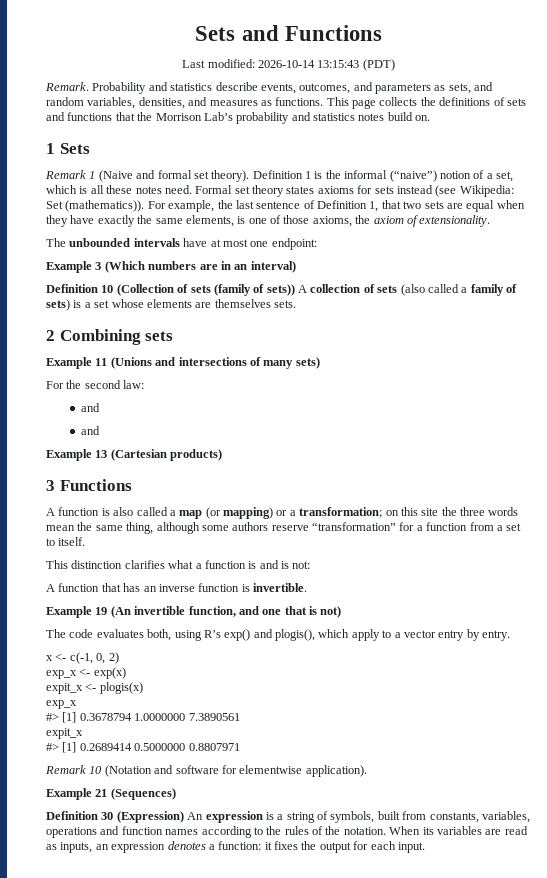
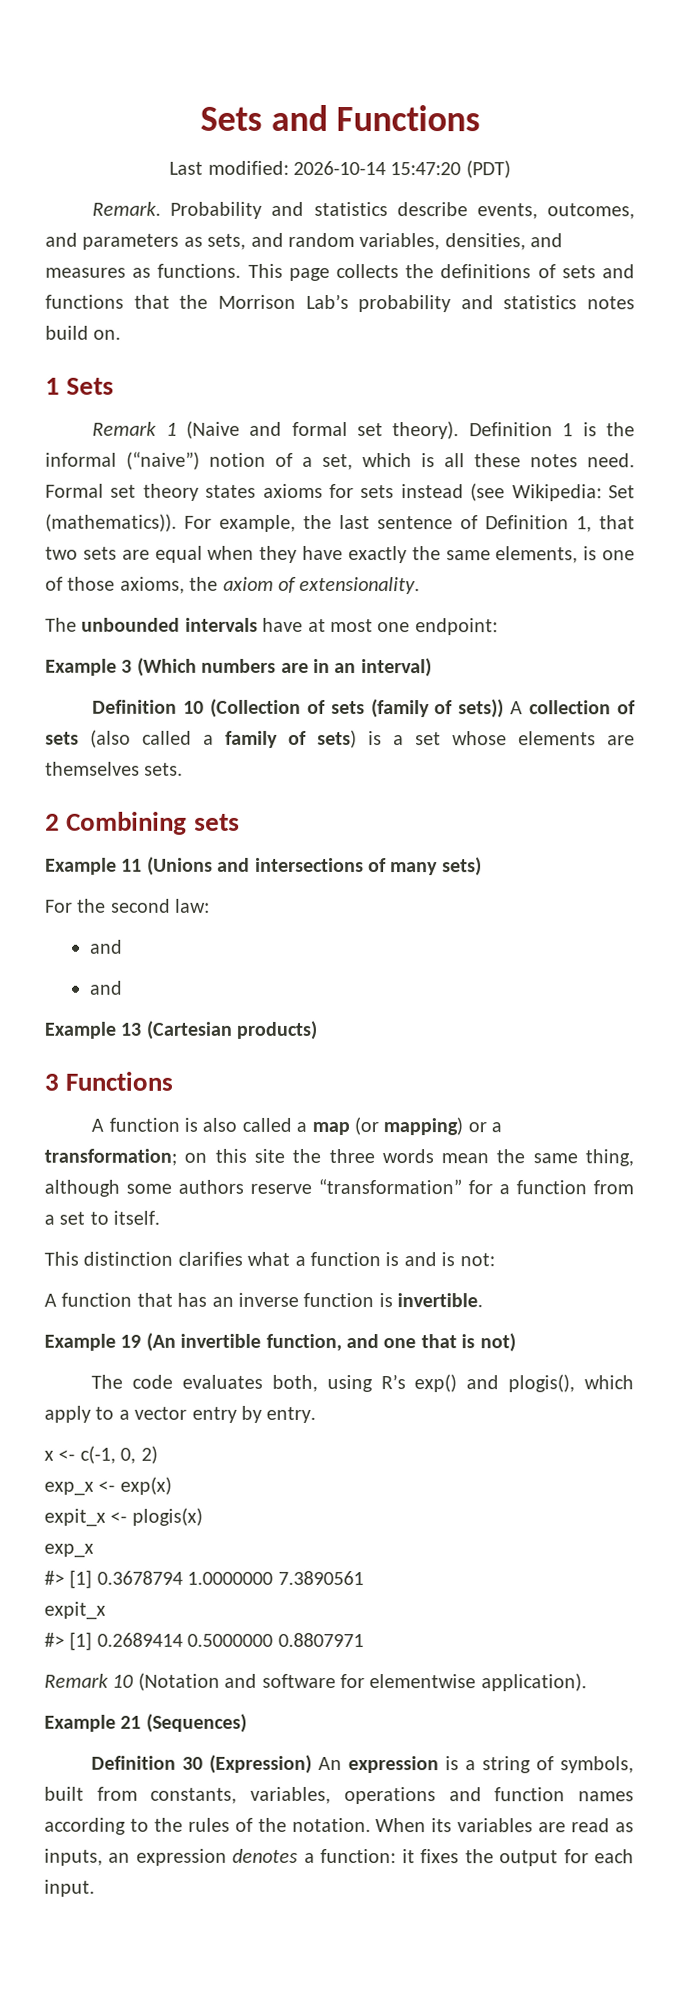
- Last modified: 2026-10-14 13:15:43 (PDT)
+ Last modified: 2026-10-14 15:47:20 (PDT)

